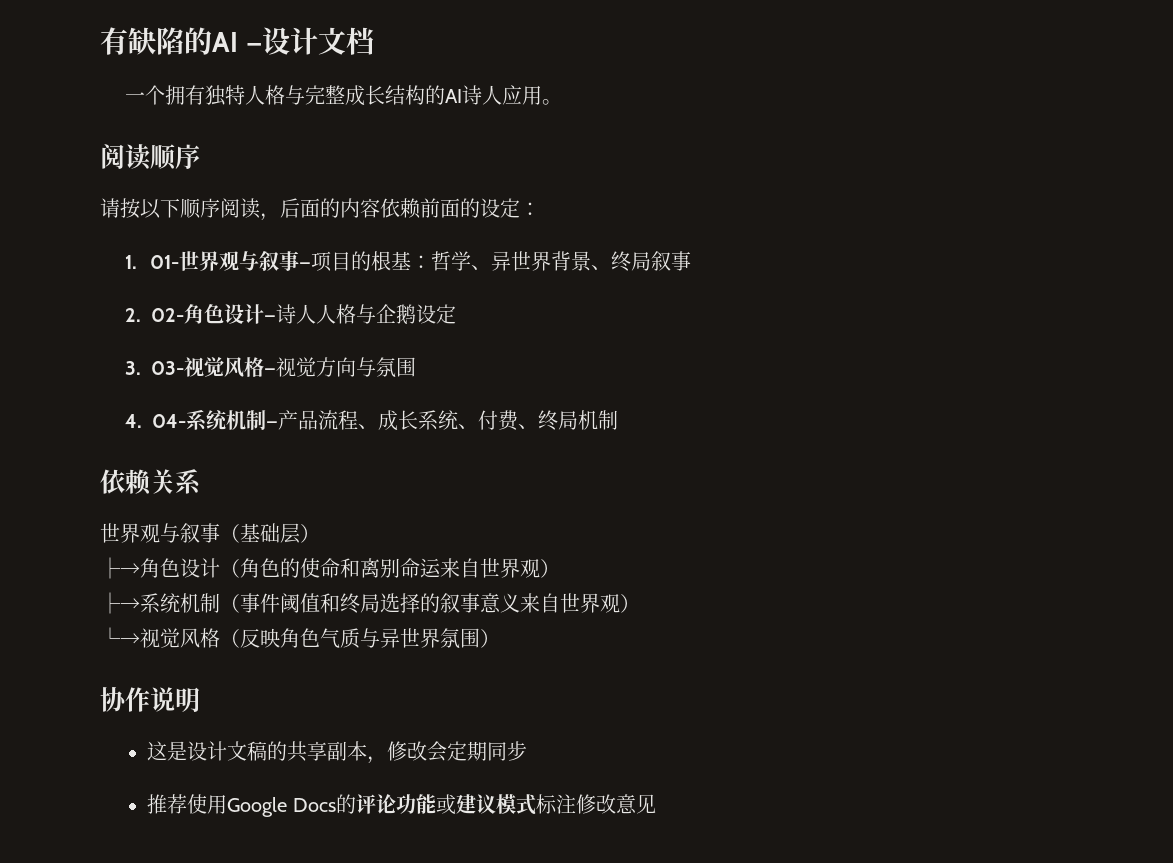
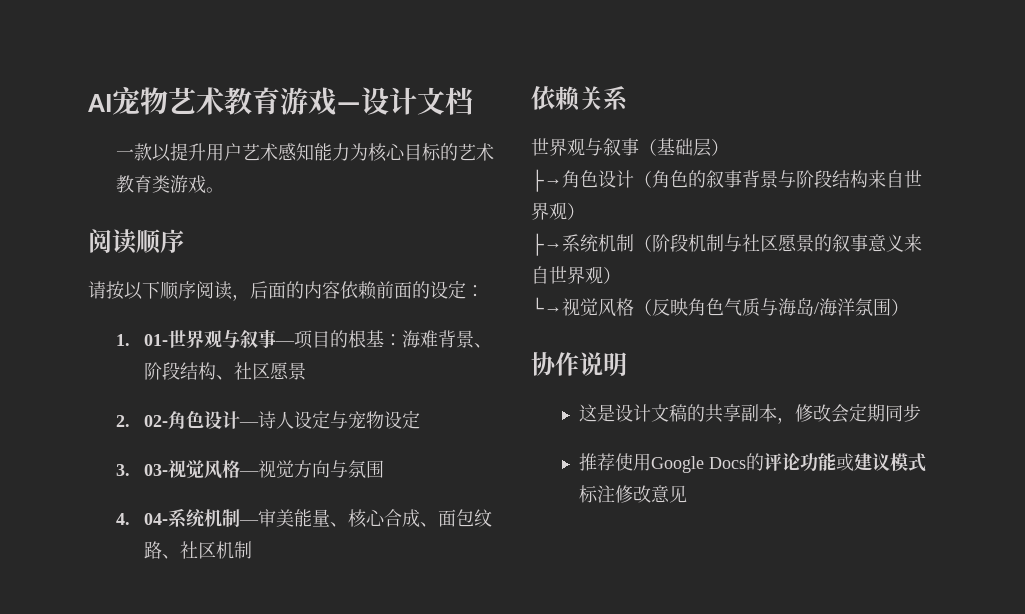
- 有缺陷的AI —设计文档
+ AI宠物艺术教育游戏—设计文档
- 一个拥有独特人格与完整成长结构的AI诗人应用。
+ 一款以提升用户艺术感知能力为核心目标的艺术教育类游戏。
- 1. 01-世界观与叙事—项目的根基：哲学、异世界背景、终局叙事
+ 1. 01-世界观与叙事—项目的根基：海难背景、阶段结构、社区愿景
- 2. 02-角色设计—诗人人格与企鹅设定
+ 2. 02-角色设计—诗人设定与宠物设定
- 4. 04-系统机制—产品流程、成长系统、付费、终局机制
+ 4. 04-系统机制—审美能量、核心合成、面包纹路、社区机制
- ├→角色设计（角色的使命和离别命运来自世界观）
+ ├→角色设计（角色的叙事背景与阶段结构来自世界观）
- ├→系统机制（事件阈值和终局选择的叙事意义来自世界观）
+ ├→系统机制（阶段机制与社区愿景的叙事意义来自世界观）
- └→视觉风格（反映角色气质与异世界氛围）
+ └→视觉风格（反映角色气质与海岛/海洋氛围）

